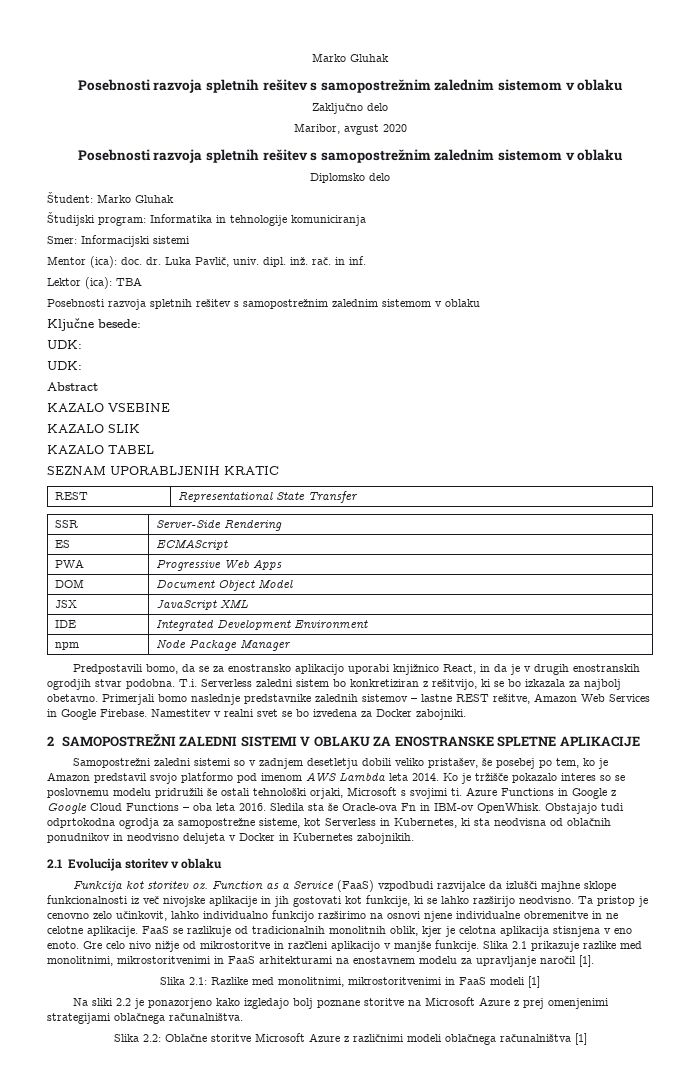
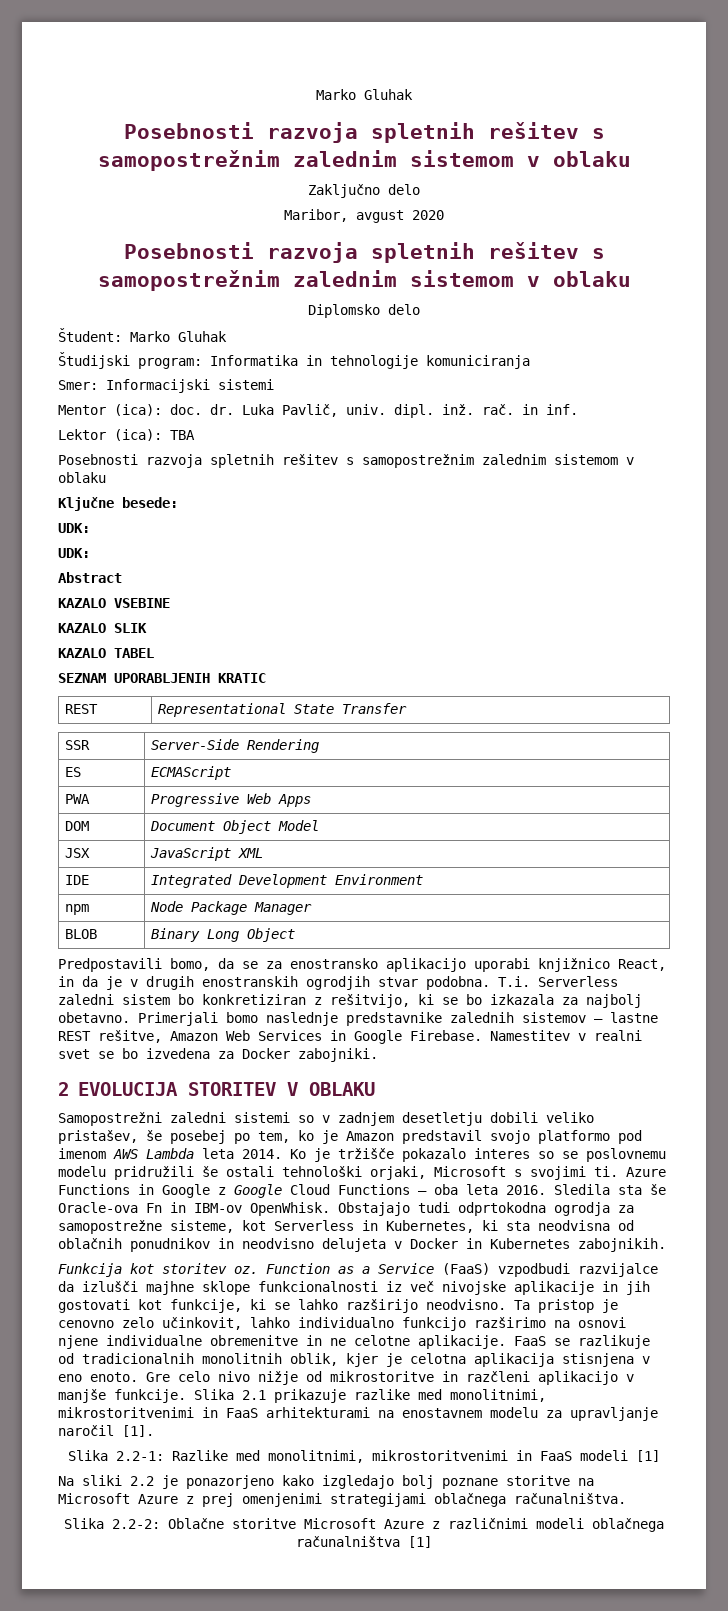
+ BLOB | Binary Long Object
- 2 SAMOPOSTREŽNI ZALEDNI SISTEMI V OBLAKU ZA ENOSTRANSKE SPLETNE APLIKACIJE
+ 2 EVOLUCIJA STORITEV V OBLAKU
- 2.1 Evolucija storitev v oblaku
- Slika 2.1: Razlike med monolitnimi, mikrostoritvenimi in FaaS modeli [1]
+ Slika 2.2-1: Razlike med monolitnimi, mikrostoritvenimi in FaaS modeli [1]
- Slika 2.2: Oblačne storitve Microsoft Azure z različnimi modeli oblačnega računalništva [1]
+ Slika 2.2-2: Oblačne storitve Microsoft Azure z različnimi modeli oblačnega računalništva [1]

